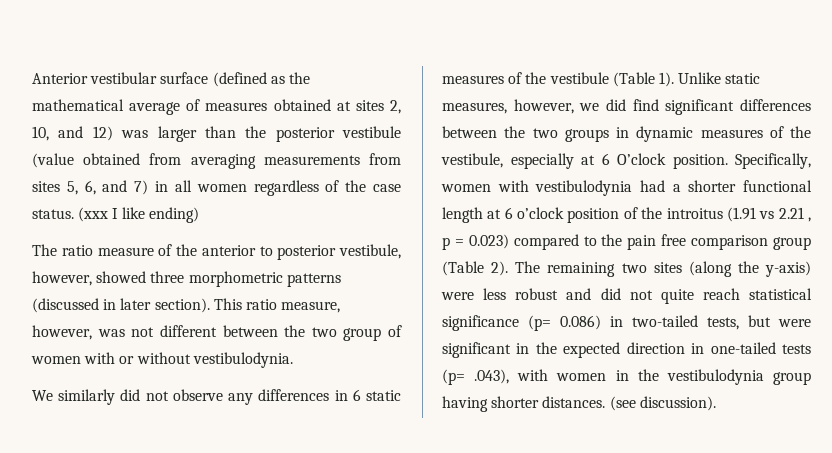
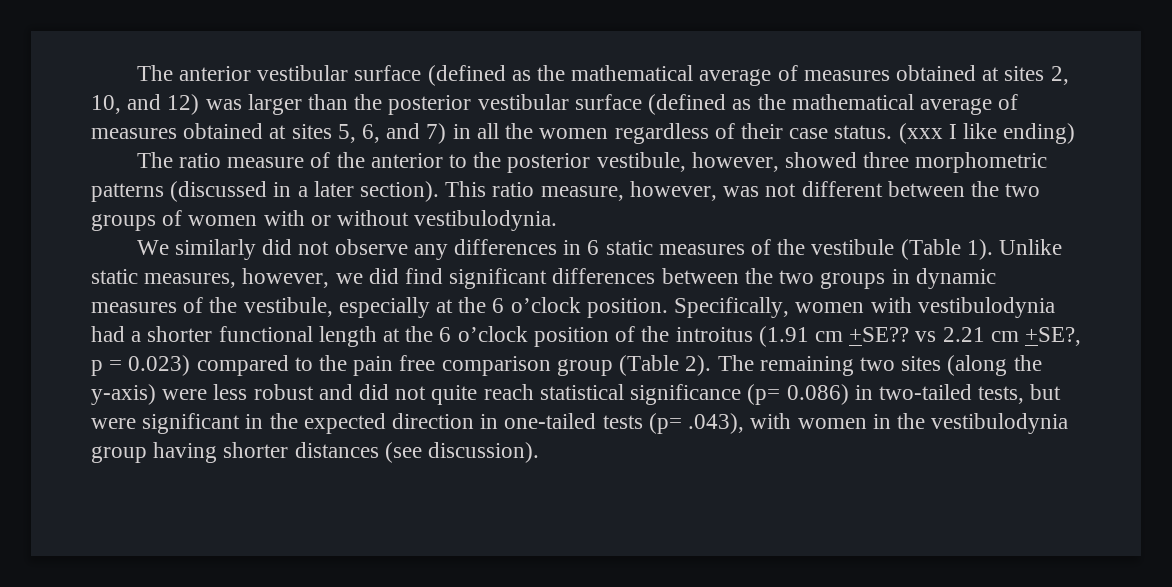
- Anterior vestibular surface (defined as the mathematical average of measures obtained at sites 2, 10, and 12) was larger than the posterior vestibule (value obtained from averaging measurements from sites 5, 6, and 7) in all women regardless of the case status.
+ The anterior vestibular surface (defined as the mathematical average of measures obtained at sites 2, 10, and 12) was larger than the posterior vestibular surface (defined as the mathematical average of measures obtained at sites 5, 6, and 7) in all the women regardless of their case status.
- The ratio measure of the anterior to posterior vestibule, however, showed three morphometric patterns (discussed in later section).
+ The ratio measure of the anterior to the posterior vestibule, however, showed three morphometric patterns (discussed in a later section).
- This ratio measure, however, was not different between the two group of women with or without vestibulodynia.
+ This ratio measure, however, was not different between the two groups of women with or without vestibulodynia.
- Unlike static measures, however, we did find significant differences between the two groups in dynamic measures of the vestibule, especially at 6 O’clock position.
+ Unlike static measures, however, we did find significant differences between the two groups in dynamic measures of the vestibule, especially at the 6 o’clock position.
- Specifically, women with vestibulodynia had a shorter functional length at 6 o’clock position of the introitus (1.91 vs 2.21 , p = 0.023) compared to the pain free comparison group (Table 2).
+ Specifically, women with vestibulodynia had a shorter functional length at the 6 o’clock position of the introitus (1.91 cm +SE?? vs 2.21 cm +SE?, p = 0.023) compared to the pain free comparison group (Table 2).
- The remaining two sites (along the y-axis) were less robust and did not quite reach statistical significance (p= 0.086) in two-tailed tests, but were significant in the expected direction in one-tailed tests (p= .043), with women in the vestibulodynia group having shorter distances. (see discussion).
+ The remaining two sites (along the y-axis) were less robust and did not quite reach statistical significance (p= 0.086) in two-tailed tests, but were significant in the expected direction in one-tailed tests (p= .043), with women in the vestibulodynia group having shorter distances (see discussion).

